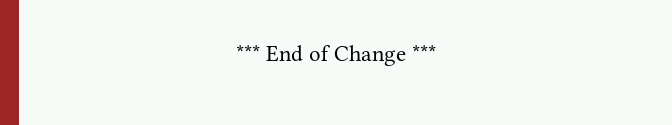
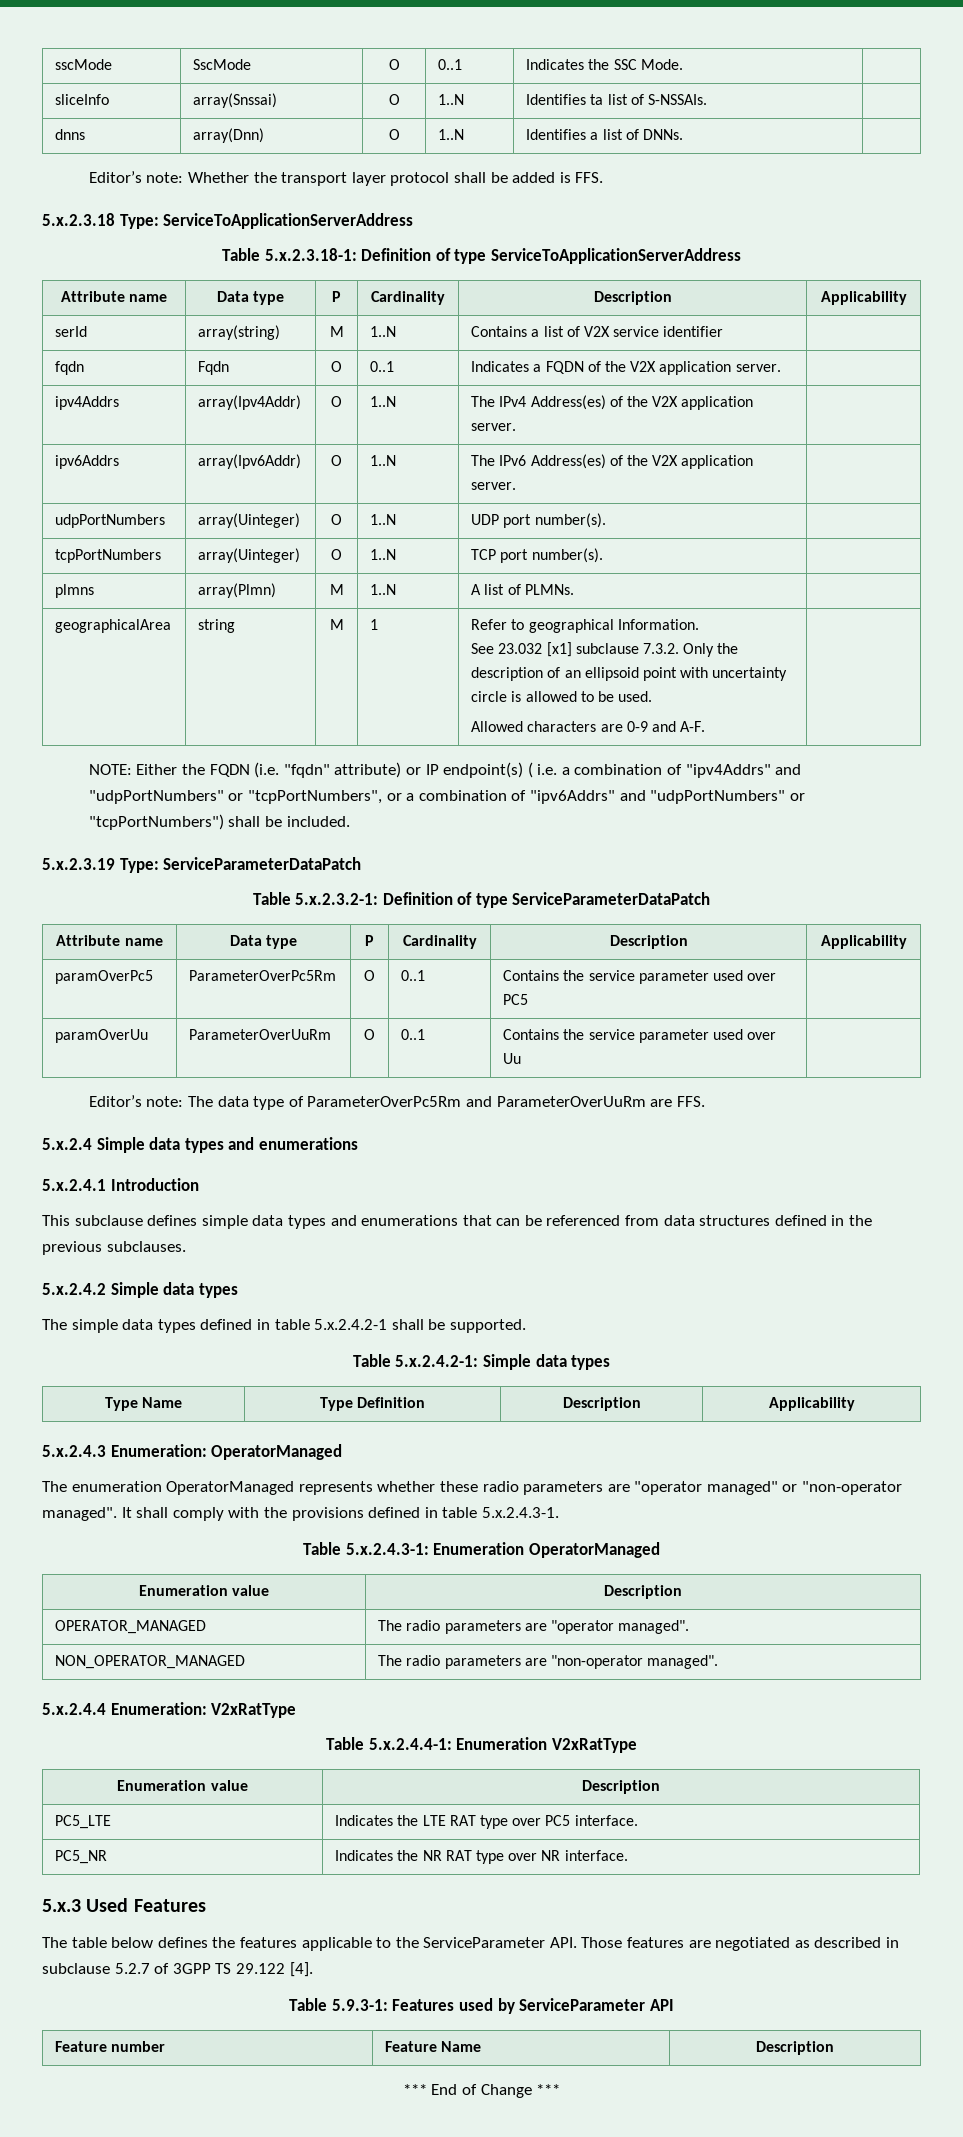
+ sscMode | SscMode | O | 0..1 | Indicates the SSC Mode. |
+ sliceInfo | array(Snssai) | O | 1..N | Identifies ta list of S-NSSAIs. |
+ dnns | array(Dnn) | O | 1..N | Identifies a list of DNNs. |
+ Editor’s note: Whether the transport layer protocol shall be added is FFS.
+ 5.x.2.3.18 Type: ServiceToApplicationServerAddress
+ Table 5.x.2.3.18-1: Definition of type ServiceToApplicationServerAddress
+ Attribute name | Data type | P | Cardinality | Description | Applicability
+ serId | array(string) | M | 1..N | Contains a list of V2X service identifier |
+ fqdn | Fqdn | O | 0..1 | Indicates a FQDN of the V2X application server. |
+ ipv4Addrs | array(Ipv4Addr) | O | 1..N | The IPv4 Address(es) of the V2X application server. |
+ ipv6Addrs | array(Ipv6Addr) | O | 1..N | The IPv6 Address(es) of the V2X application server. |
+ udpPortNumbers | array(Uinteger) | O | 1..N | UDP port number(s). |
+ tcpPortNumbers | array(Uinteger) | O | 1..N | TCP port number(s). |
+ plmns | array(Plmn) | M | 1..N | A list of PLMNs. |
+ geographicalArea | string | M | 1 | Refer to geographical Information.
+ See 23.032 [x1] subclause 7.3.2. Only the description of an ellipsoid point with uncertainty circle is allowed to be used.
+ Allowed characters are 0-9 and A-F. |
+ NOTE: Either the FQDN (i.e. "fqdn" attribute) or IP endpoint(s) ( i.e. a combination of "ipv4Addrs" and "udpPortNumbers" or "tcpPortNumbers", or a combination of "ipv6Addrs" and "udpPortNumbers" or "tcpPortNumbers") shall be included.
+ 5.x.2.3.19 Type: ServiceParameterDataPatch
+ Table 5.x.2.3.2-1: Definition of type ServiceParameterDataPatch
+ Attribute name | Data type | P | Cardinality | Description | Applicability
+ paramOverPc5 | ParameterOverPc5Rm | O | 0..1 | Contains the service parameter used over PC5 |
+ paramOverUu | ParameterOverUuRm | O | 0..1 | Contains the service parameter used over Uu |
+ Editor’s note: The data type of ParameterOverPc5Rm and ParameterOverUuRm are FFS.
+ 5.x.2.4 Simple data types and enumerations
+ 5.x.2.4.1 Introduction
+ This subclause defines simple data types and enumerations that can be referenced from data structures defined in the previous subclauses.
+ 5.x.2.4.2 Simple data types
+ The simple data types defined in table 5.x.2.4.2-1 shall be supported.
+ Table 5.x.2.4.2-1: Simple data types
+ Type Name | Type Definition | Description | Applicability
+ 5.x.2.4.3 Enumeration: OperatorManaged
+ The enumeration OperatorManaged represents whether these radio parameters are "operator managed" or "non-operator managed". It shall comply with the provisions defined in table 5.x.2.4.3-1.
+ Table 5.x.2.4.3-1: Enumeration OperatorManaged
+ Enumeration value | Description
+ OPERATOR_MANAGED | The radio parameters are "operator managed".
+ NON_OPERATOR_MANAGED | The radio parameters are "non-operator managed".
+ 5.x.2.4.4 Enumeration: V2xRatType
+ Table 5.x.2.4.4-1: Enumeration V2xRatType
+ Enumeration value | Description
+ PC5_LTE | Indicates the LTE RAT type over PC5 interface.
+ PC5_NR | Indicates the NR RAT type over NR interface.
+ 5.x.3 Used Features
+ The table below defines the features applicable to the ServiceParameter API. Those features are negotiated as described in subclause 5.2.7 of 3GPP TS 29.122 [4].
+ Table 5.9.3-1: Features used by ServiceParameter API
+ Feature number | Feature Name | Description

